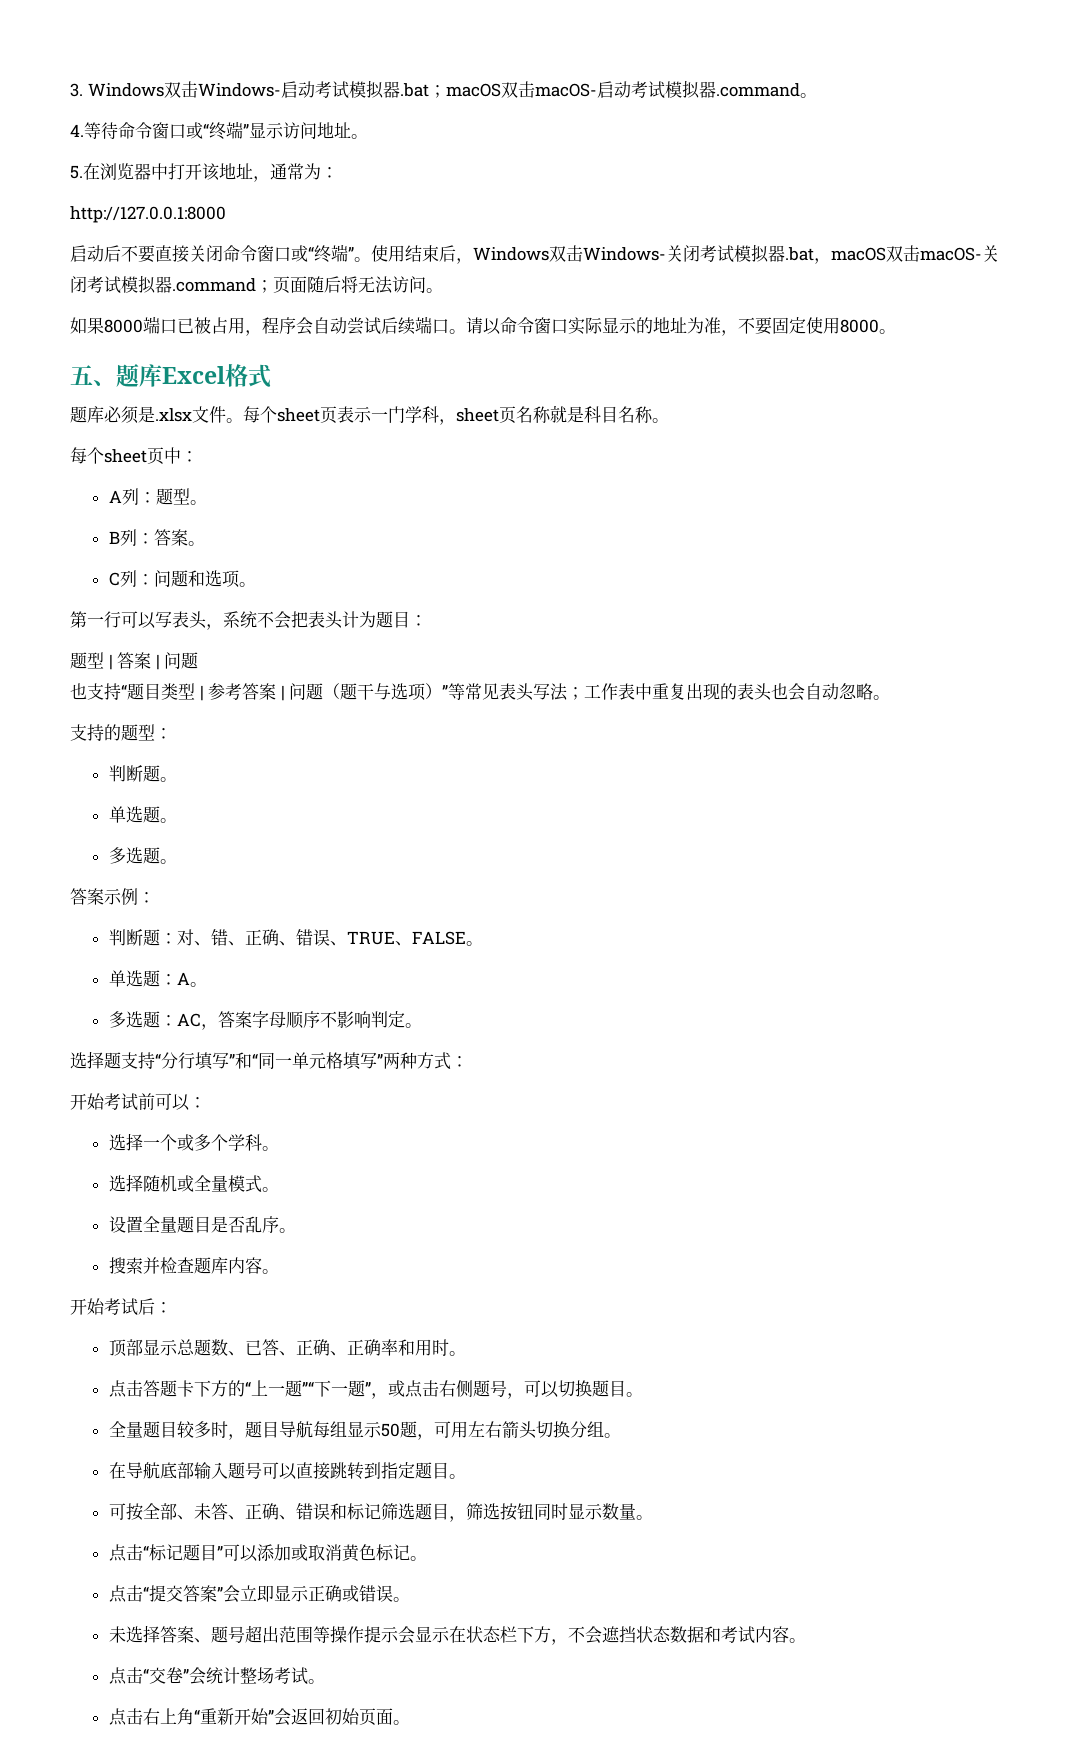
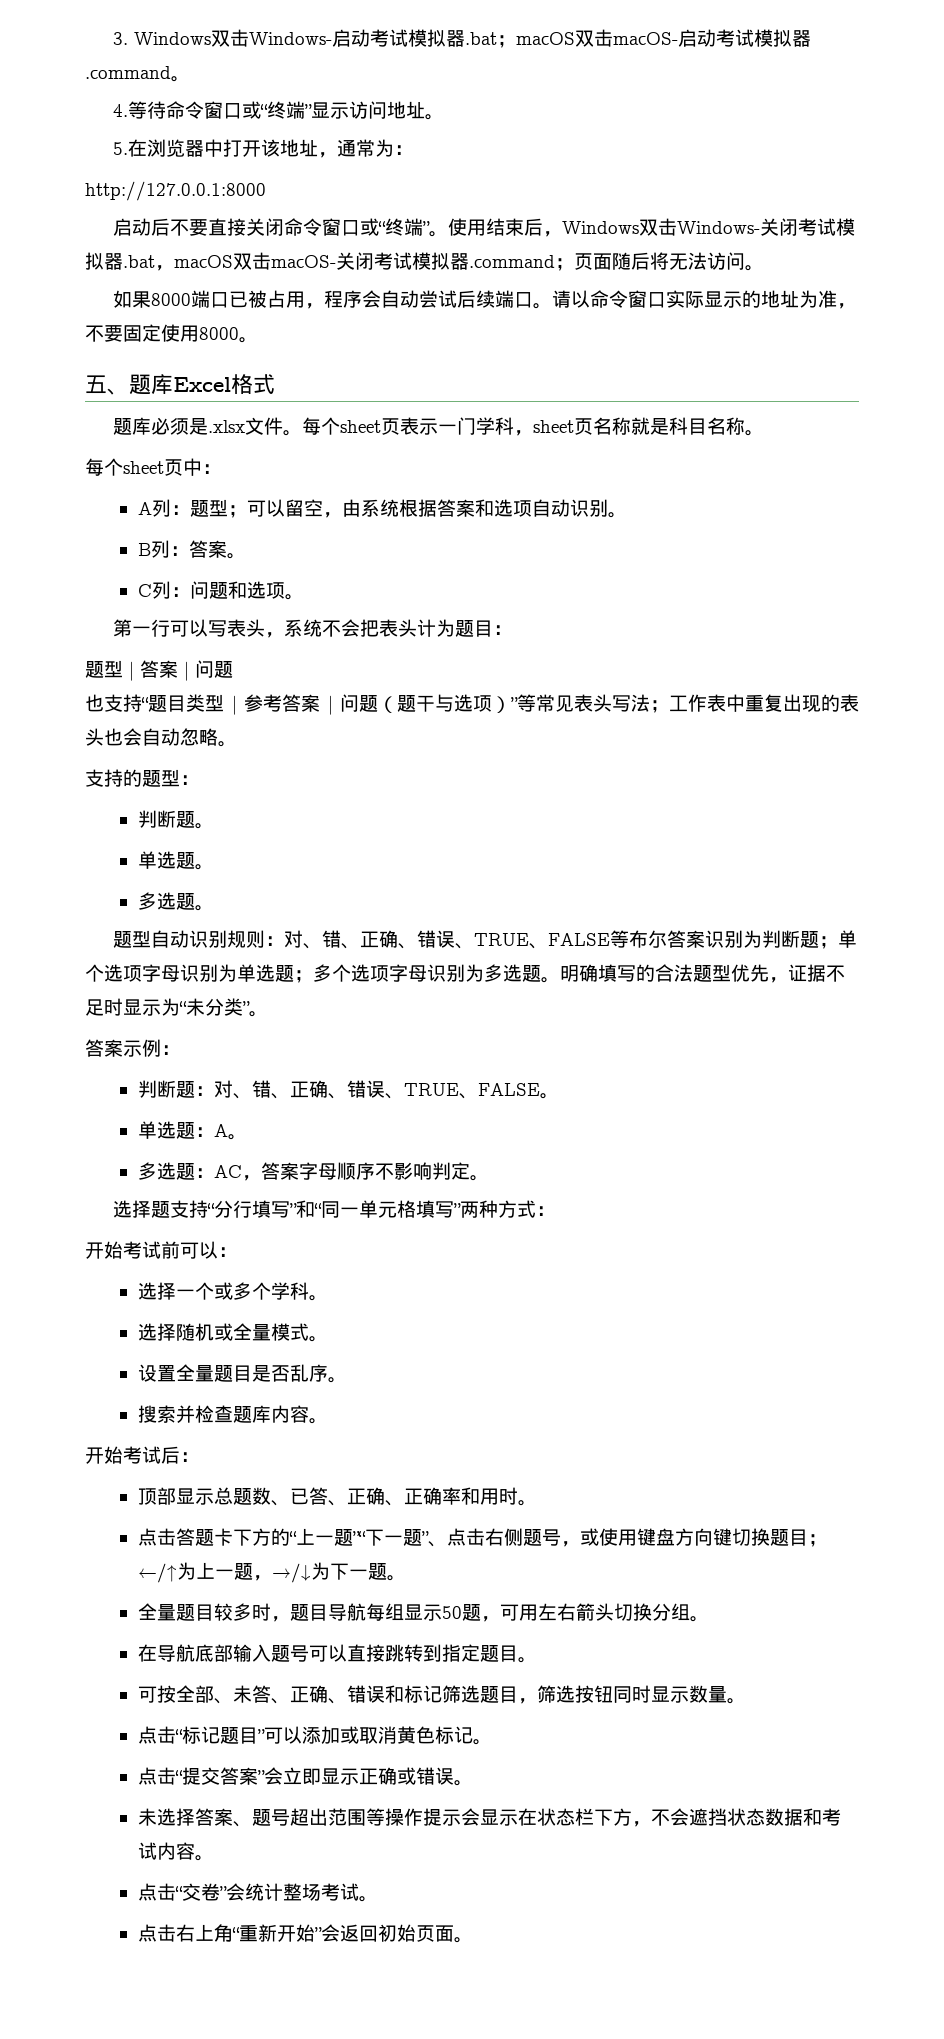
- A列：题型。
+ A列：题型；可以留空，由系统根据答案和选项自动识别。
+ 题型自动识别规则：对、错、正确、错误、TRUE、FALSE等布尔答案识别为判断题；单个选项字母识别为单选题；多个选项字母识别为多选题。明确填写的合法题型优先，证据不足时显示为“未分类”。
- 点击答题卡下方的“上一题”“下一题”，或点击右侧题号，可以切换题目。
+ 点击答题卡下方的“上一题”“下一题”、点击右侧题号，或使用键盘方向键切换题目；←/↑为上一题，→/↓为下一题。

